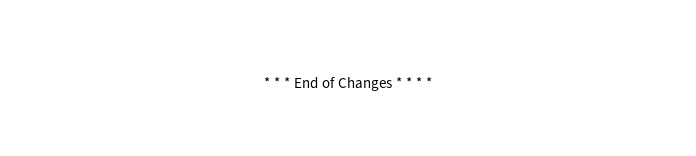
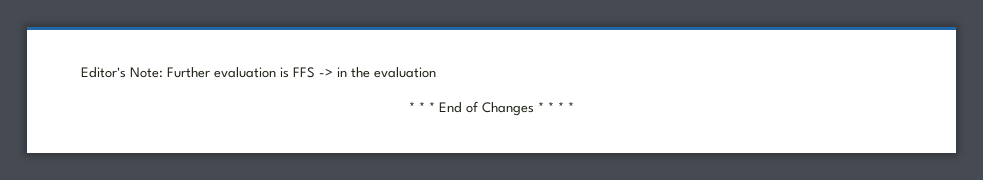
+ Editor's Note: Further evaluation is FFS -> in the evaluation

